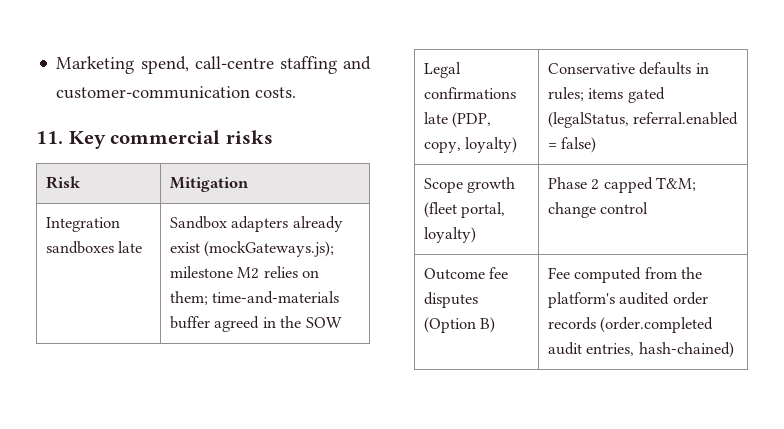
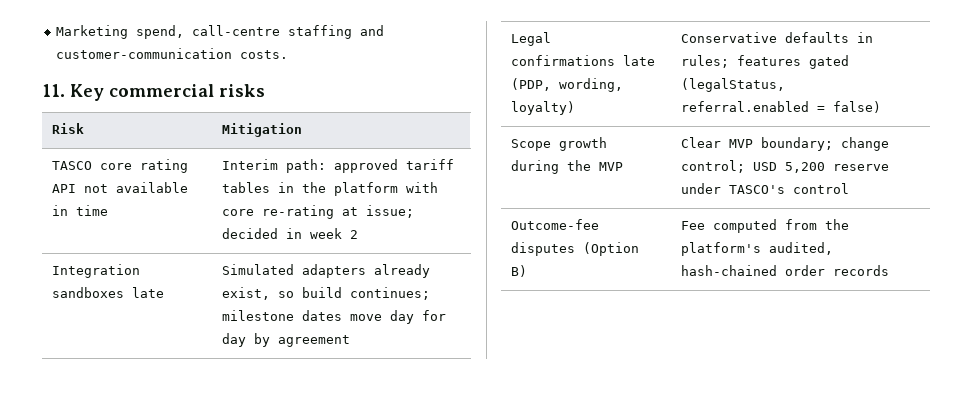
+ TASCO core rating API not available in time | Interim path: approved tariff tables in the platform with core re-rating at issue; decided in week 2
- Integration sandboxes late | Sandbox adapters already exist (mockGateways.js); milestone M2 relies on them; time-and-materials buffer agreed in the SOW
+ Integration sandboxes late | Simulated adapters already exist, so build continues; milestone dates move day for day by agreement
- Legal confirmations late (PDP, copy, loyalty) | Conservative defaults in rules; items gated (legalStatus, referral.enabled = false)
+ Legal confirmations late (PDP, wording, loyalty) | Conservative defaults in rules; features gated (legalStatus, referral.enabled = false)
- Scope growth (fleet portal, loyalty) | Phase 2 capped T&M; change control
+ Scope growth during the MVP | Clear MVP boundary; change control; USD 5,200 reserve under TASCO's control
- Outcome fee disputes (Option B) | Fee computed from the platform's audited order records (order.completed audit entries, hash-chained)
+ Outcome-fee disputes (Option B) | Fee computed from the platform's audited, hash-chained order records

